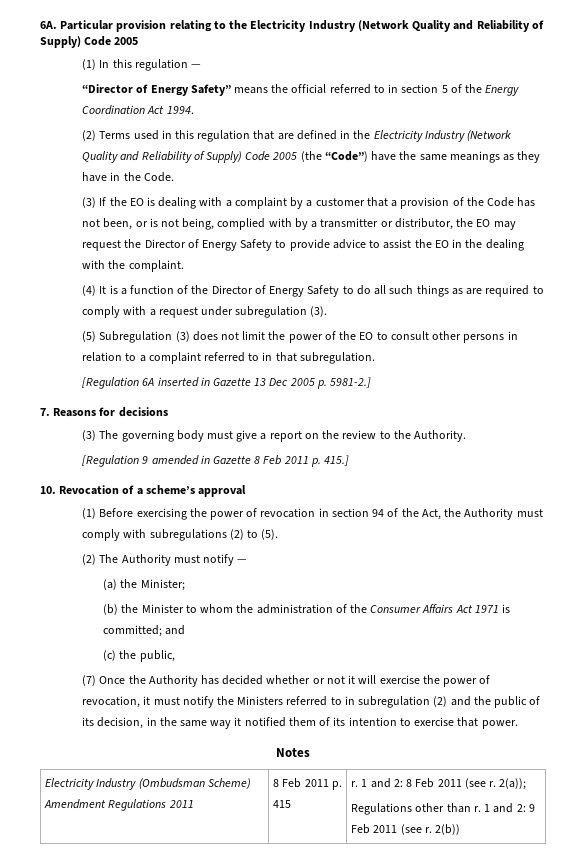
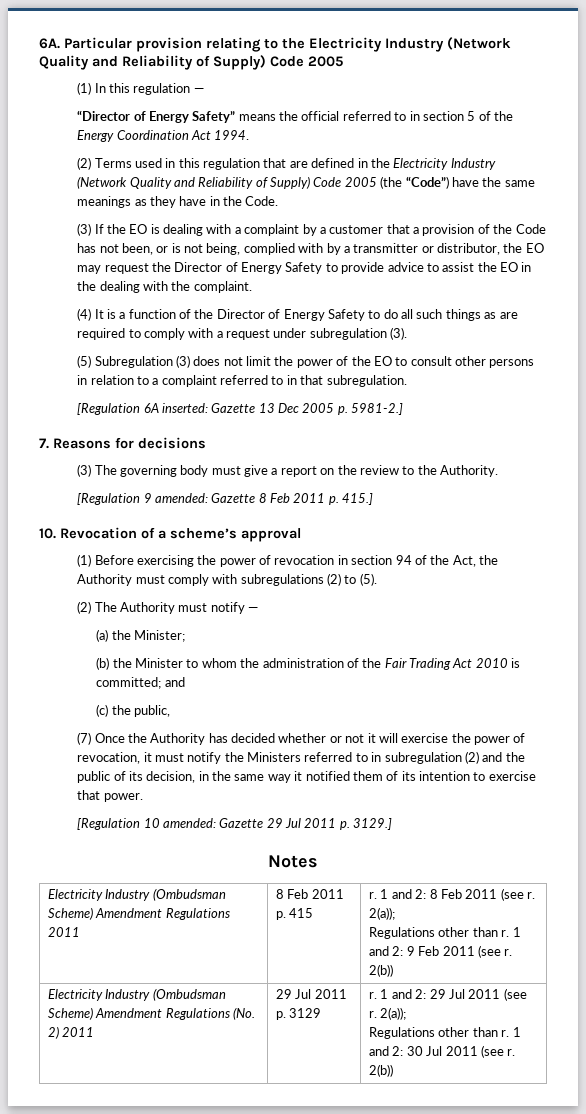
- [Regulation 6A inserted in Gazette 13 Dec 2005 p. 5981-2.]
+ [Regulation 6A inserted: Gazette 13 Dec 2005 p. 5981-2.]
- [Regulation 9 amended in Gazette 8 Feb 2011 p. 415.]
+ [Regulation 9 amended: Gazette 8 Feb 2011 p. 415.]
- (b) the Minister to whom the administration of the Consumer Affairs Act 1971 is committed; and
+ (b) the Minister to whom the administration of the Fair Trading Act 2010 is committed; and
+ [Regulation 10 amended: Gazette 29 Jul 2011 p. 3129.]
+ Electricity Industry (Ombudsman Scheme) Amendment Regulations (No. 2) 2011 | 29 Jul 2011 p. 3129 | r. 1 and 2: 29 Jul 2011 (see r. 2(a));
+ Regulations other than r. 1 and 2: 30 Jul 2011 (see r. 2(b))

